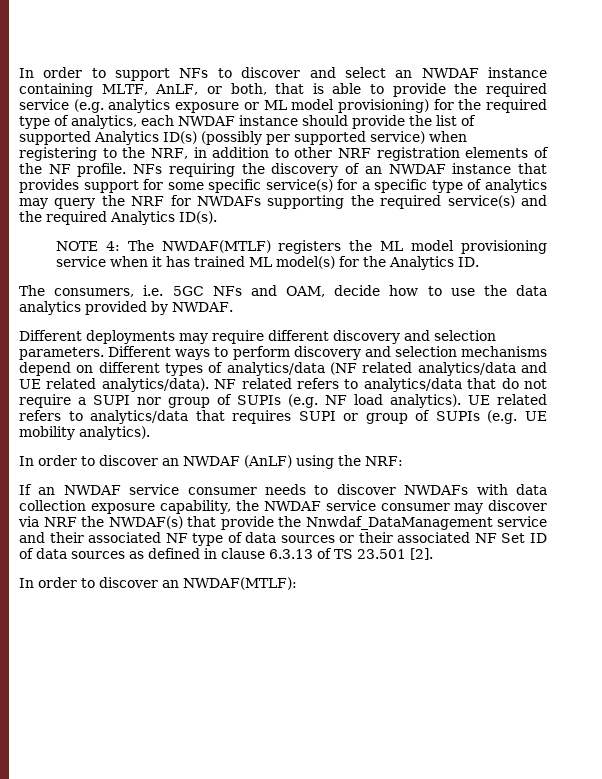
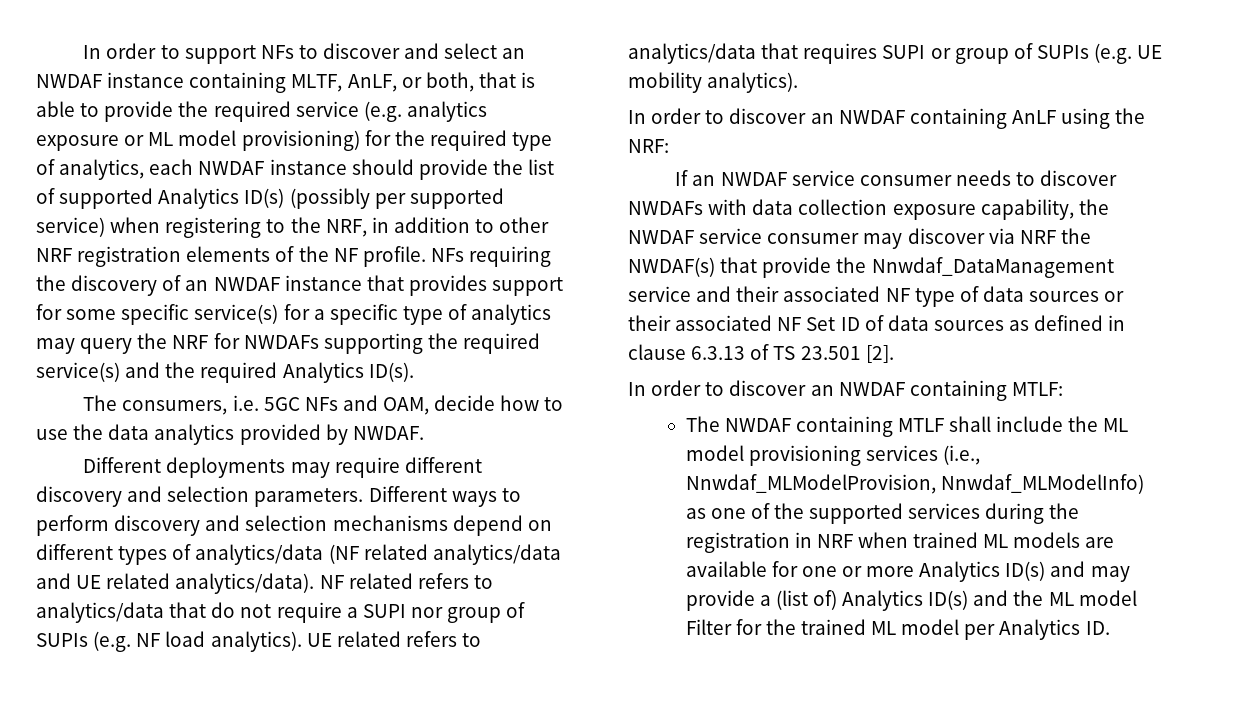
- NOTE 4: The NWDAF(MTLF) registers the ML model provisioning service when it has trained ML model(s) for the Analytics ID.
- In order to discover an NWDAF (AnLF) using the NRF:
+ In order to discover an NWDAF containing AnLF using the NRF:
- In order to discover an NWDAF(MTLF):
+ In order to discover an NWDAF containing MTLF:
+ The NWDAF containing MTLF shall include the ML model provisioning services (i.e., Nnwdaf_MLModelProvision, Nnwdaf_MLModelInfo) as one of the supported services during the registration in NRF when trained ML models are available for one or more Analytics ID(s) and may provide a (list of) Analytics ID(s) and the ML model Filter for the trained ML model per Analytics ID.

